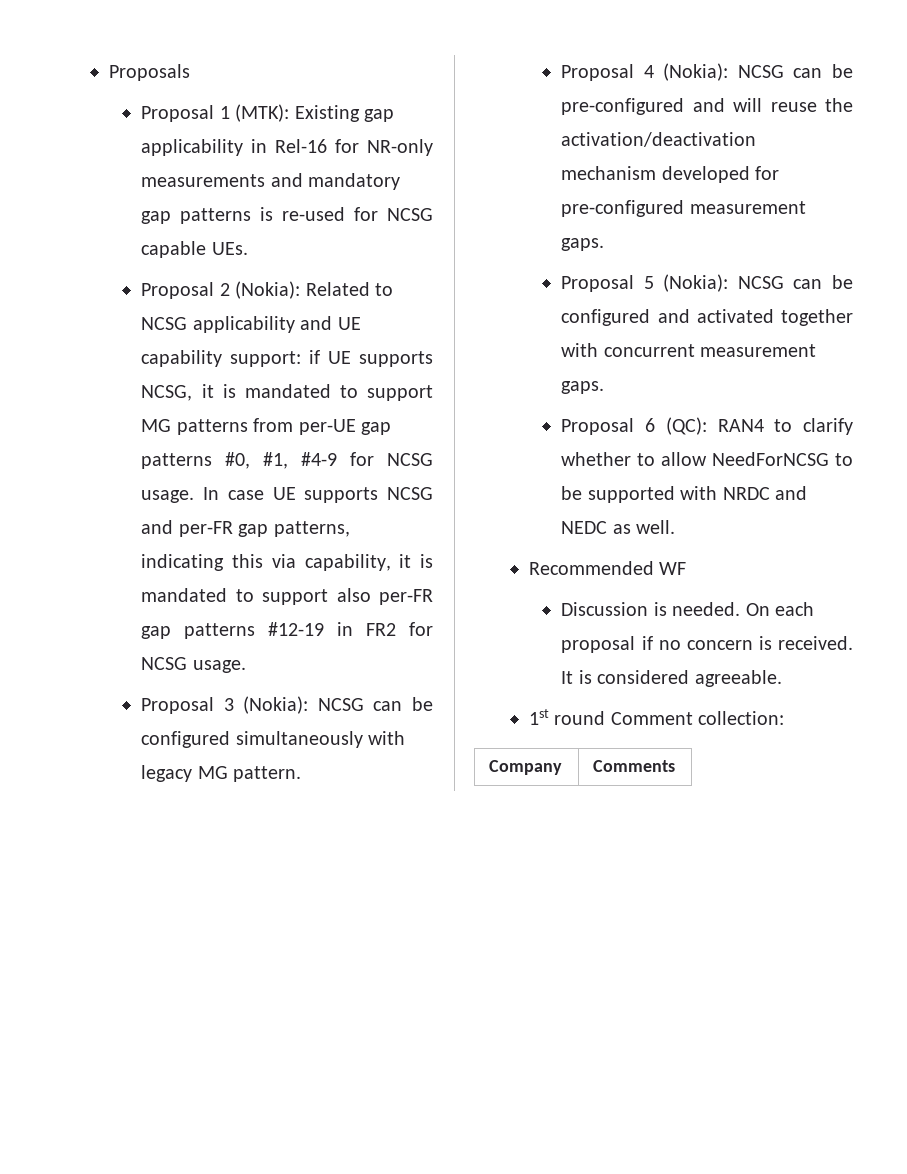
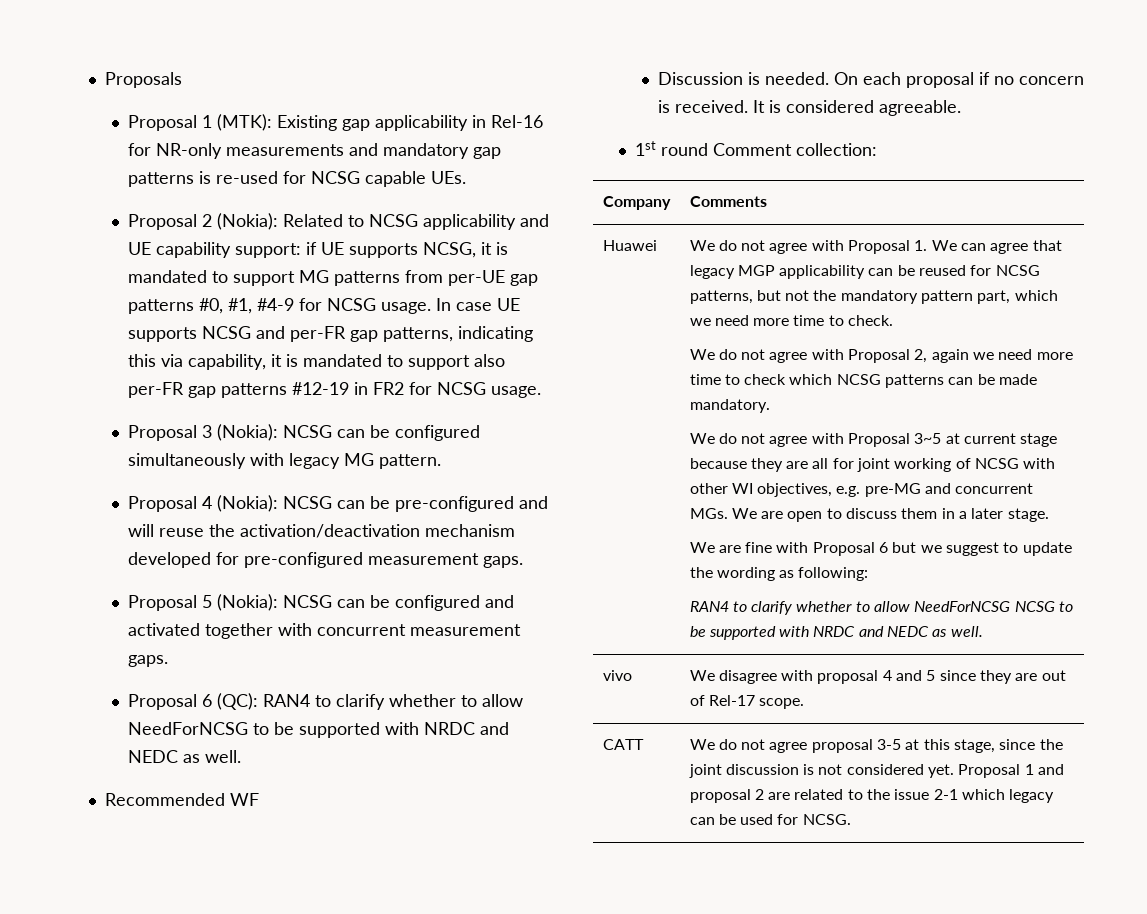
+ Huawei | We do not agree with Proposal 1. We can agree that legacy MGP applicability can be reused for NCSG patterns, but not the mandatory pattern part, which we need more time to check.
+ We do not agree with Proposal 2, again we need more time to check which NCSG patterns can be made mandatory.
+ We do not agree with Proposal 3~5 at current stage because they are all for joint working of NCSG with other WI objectives, e.g. pre-MG and concurrent MGs. We are open to discuss them in a later stage.
+ We are fine with Proposal 6 but we suggest to update the wording as following:
+ RAN4 to clarify whether to allow NeedForNCSG NCSG to be supported with NRDC and NEDC as well.
+ vivo | We disagree with proposal 4 and 5 since they are out of Rel-17 scope.
+ CATT | We do not agree proposal 3-5 at this stage, since the joint discussion is not considered yet. Proposal 1 and proposal 2 are related to the issue 2-1 which legacy can be used for NCSG.

